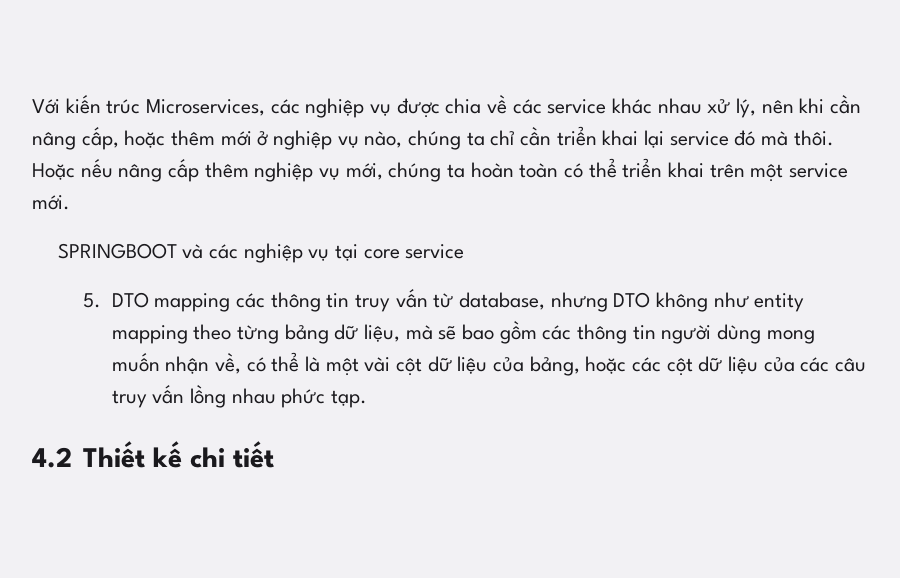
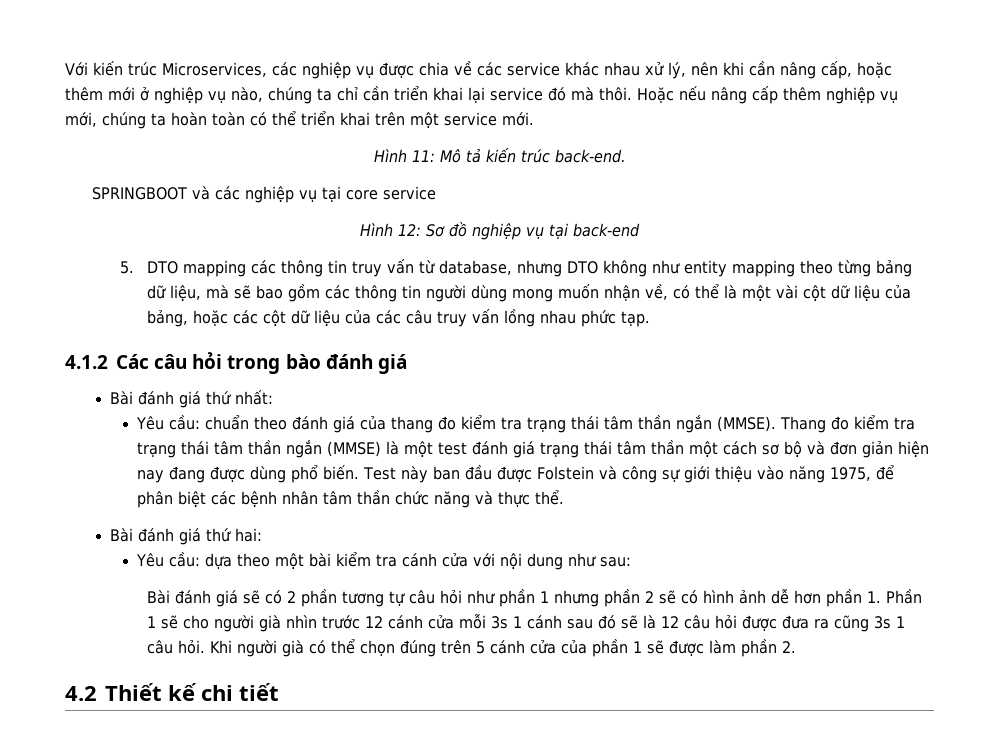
+ Hình 11: Mô tả kiến trúc back-end.
+ Hình 12: Sơ đồ nghiệp vụ tại back-end
+ 4.1.2 Các câu hỏi trong bào đánh giá
+ Bài đánh giá thứ nhất:
+ Yêu cầu: chuẩn theo đánh giá của thang đo kiểm tra trạng thái tâm thần ngắn (MMSE). Thang đo kiểm tra trạng thái tâm thần ngắn (MMSE) là một test đánh giá trạng thái tâm thần một cách sơ bộ và đơn giản hiện nay đang được dùng phổ biến. Test này ban đầu được Folstein và công sự giới thiệu vào năng 1975, để phân biệt các bệnh nhân tâm thần chức năng và thực thể.
+ Bài đánh giá thứ hai:
+ Yêu cầu: dựa theo một bài kiểm tra cánh cửa với nội dung như sau:
+ Bài đánh giá sẽ có 2 phần tương tự câu hỏi như phần 1 nhưng phần 2 sẽ có hình ảnh dễ hơn phần 1. Phần 1 sẽ cho người già nhìn trước 12 cánh cửa mỗi 3s 1 cánh sau đó sẽ là 12 câu hỏi được đưa ra cũng 3s 1 câu hỏi. Khi người già có thể chọn đúng trên 5 cánh cửa của phần 1 sẽ được làm phần 2.

